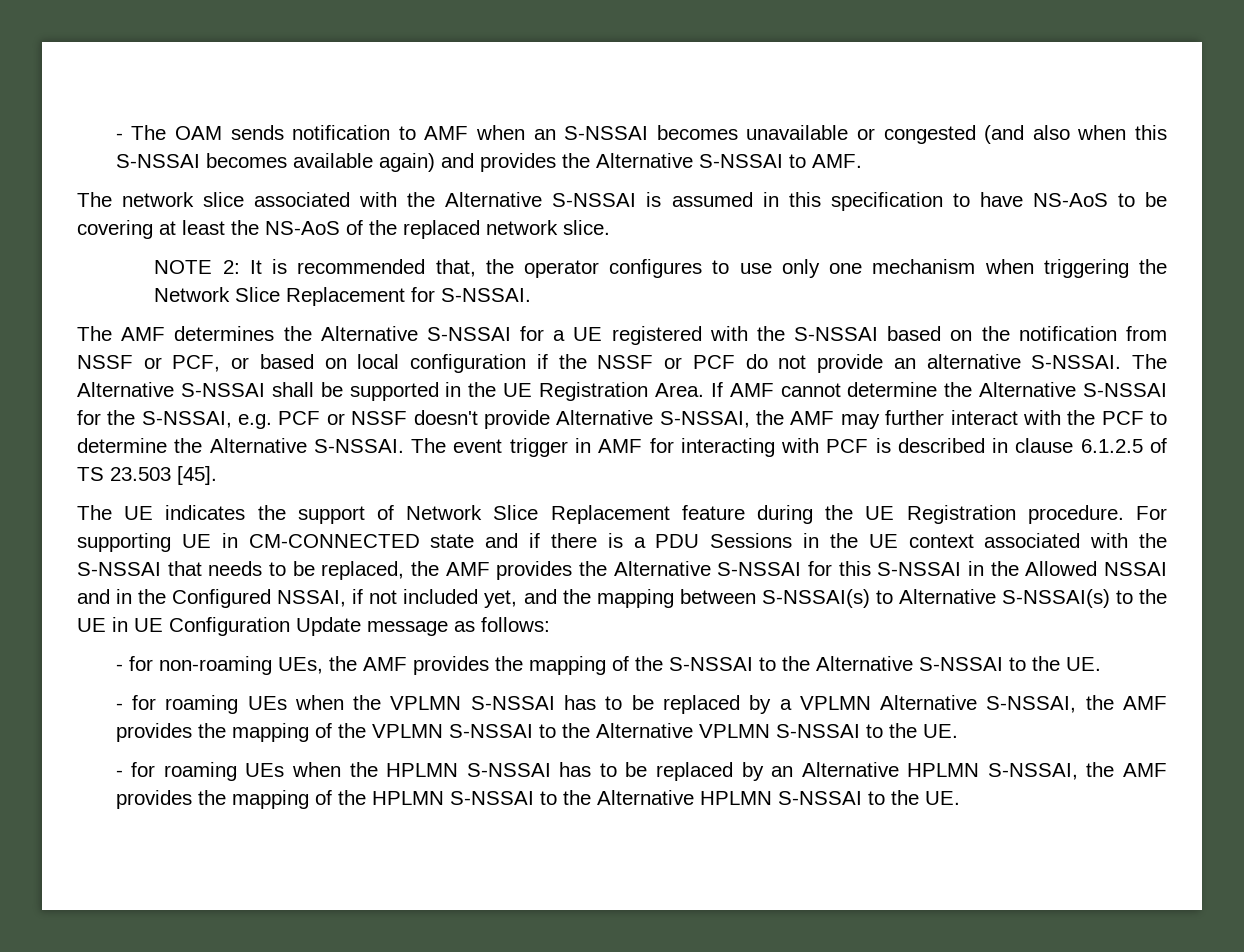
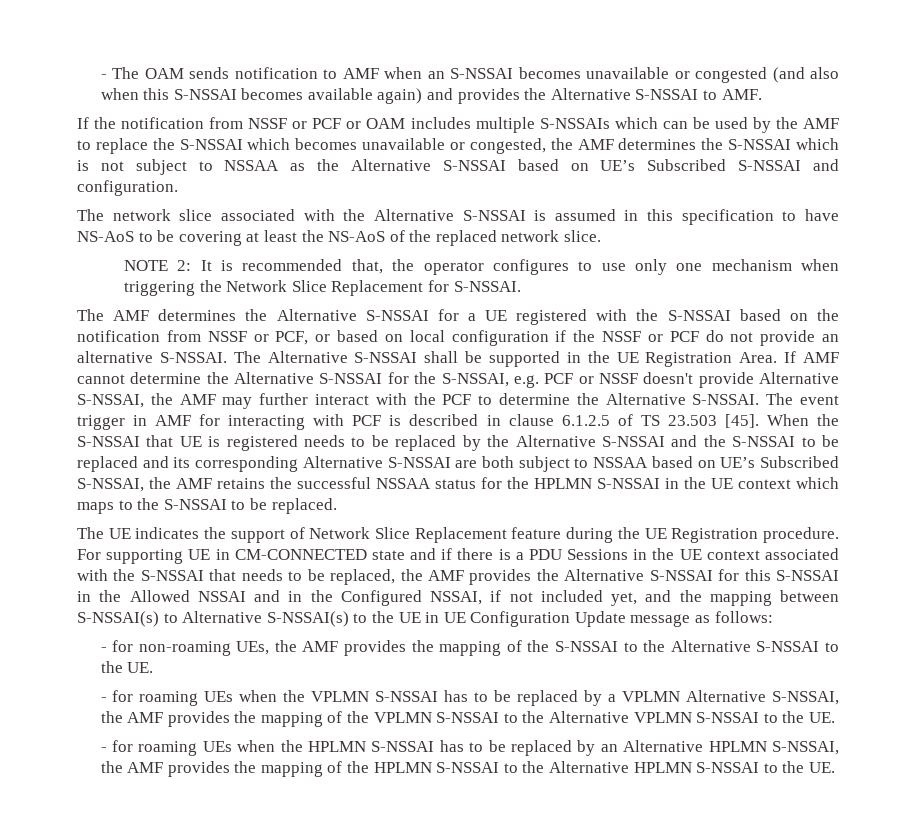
+ If the notification from NSSF or PCF or OAM includes multiple S-NSSAIs which can be used by the AMF to replace the S-NSSAI which becomes unavailable or congested, the AMF determines the S-NSSAI which is not subject to NSSAA as the Alternative S-NSSAI based on UE’s Subscribed S-NSSAI and configuration.
+ When the S-NSSAI that UE is registered needs to be replaced by the Alternative S-NSSAI and the S-NSSAI to be replaced and its corresponding Alternative S-NSSAI are both subject to NSSAA based on UE’s Subscribed S-NSSAI, the AMF retains the successful NSSAA status for the HPLMN S-NSSAI in the UE context which maps to the S-NSSAI to be replaced.

